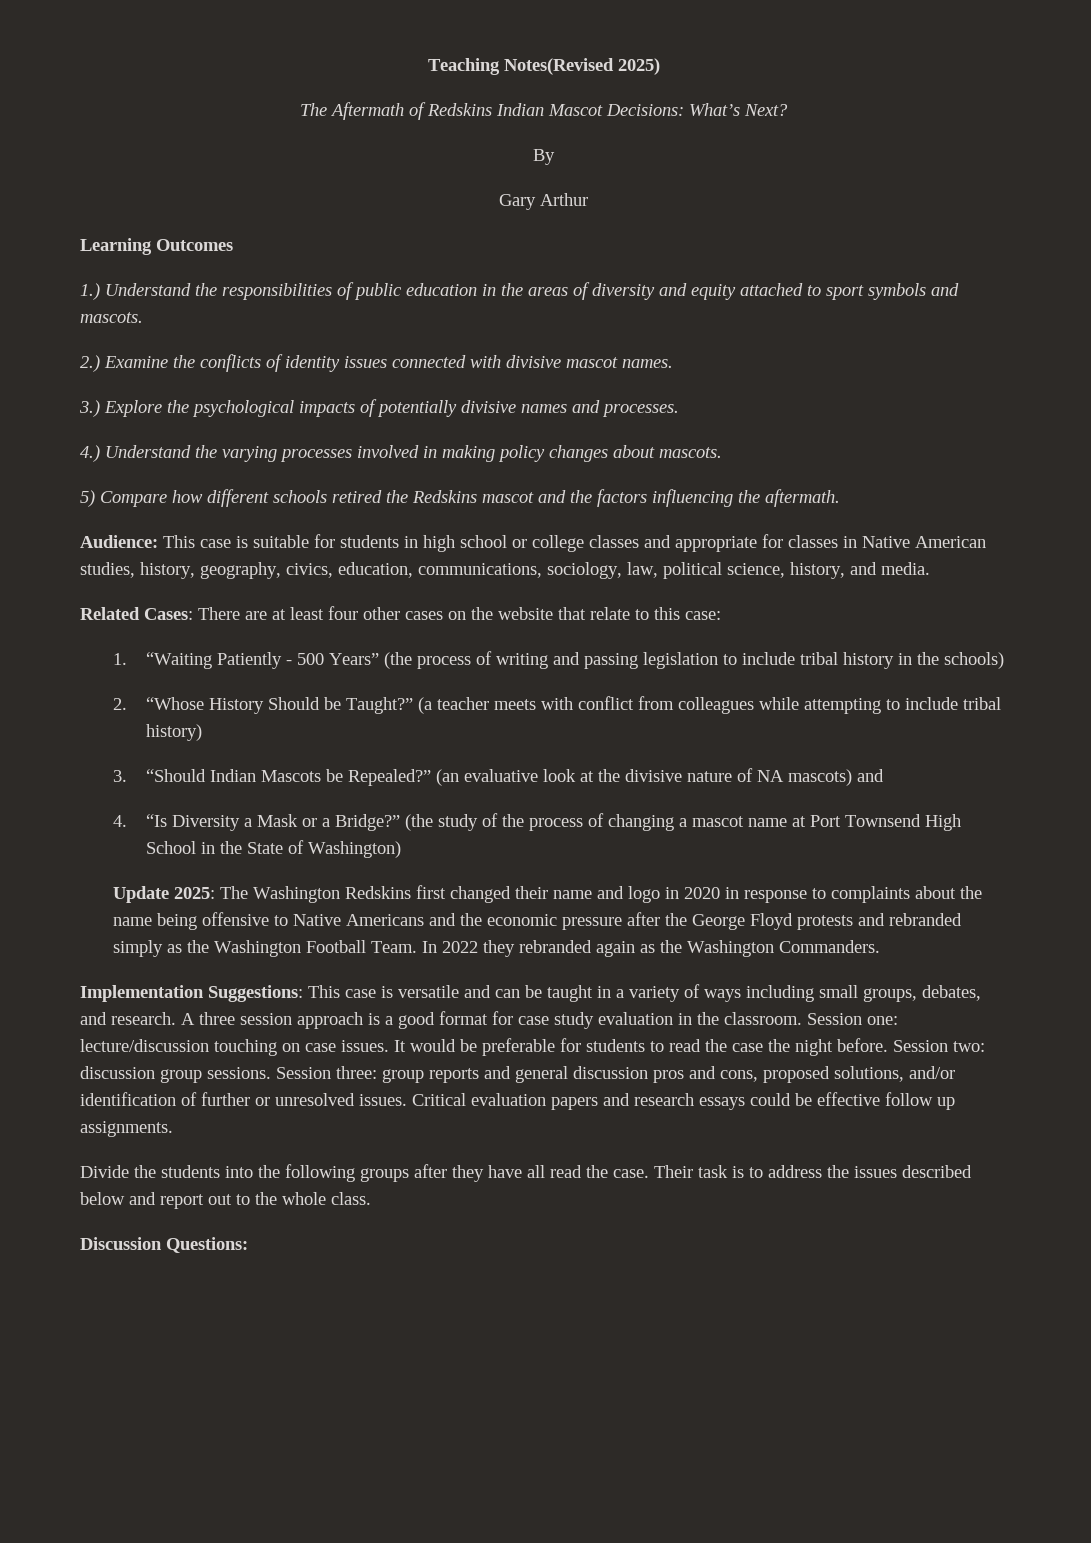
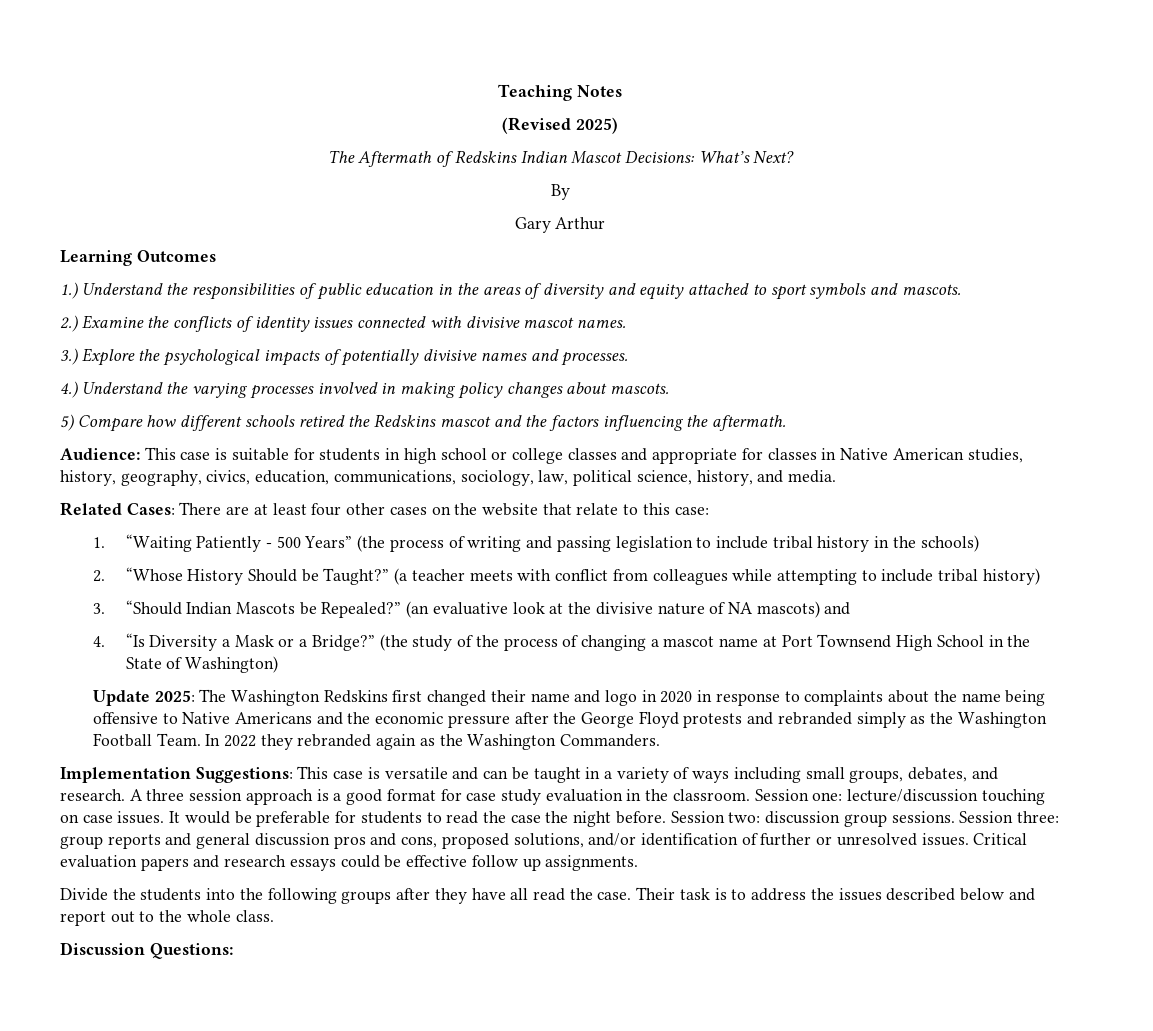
- Teaching Notes(Revised 2025)
+ Teaching Notes
+ (Revised 2025)

